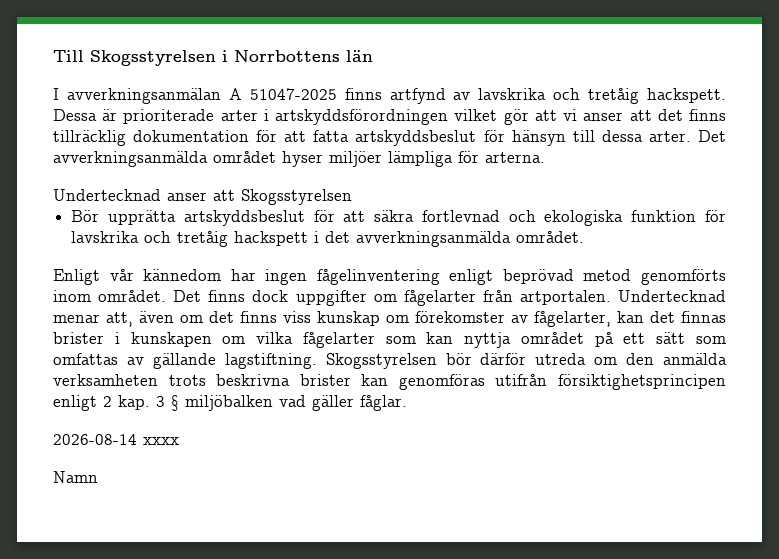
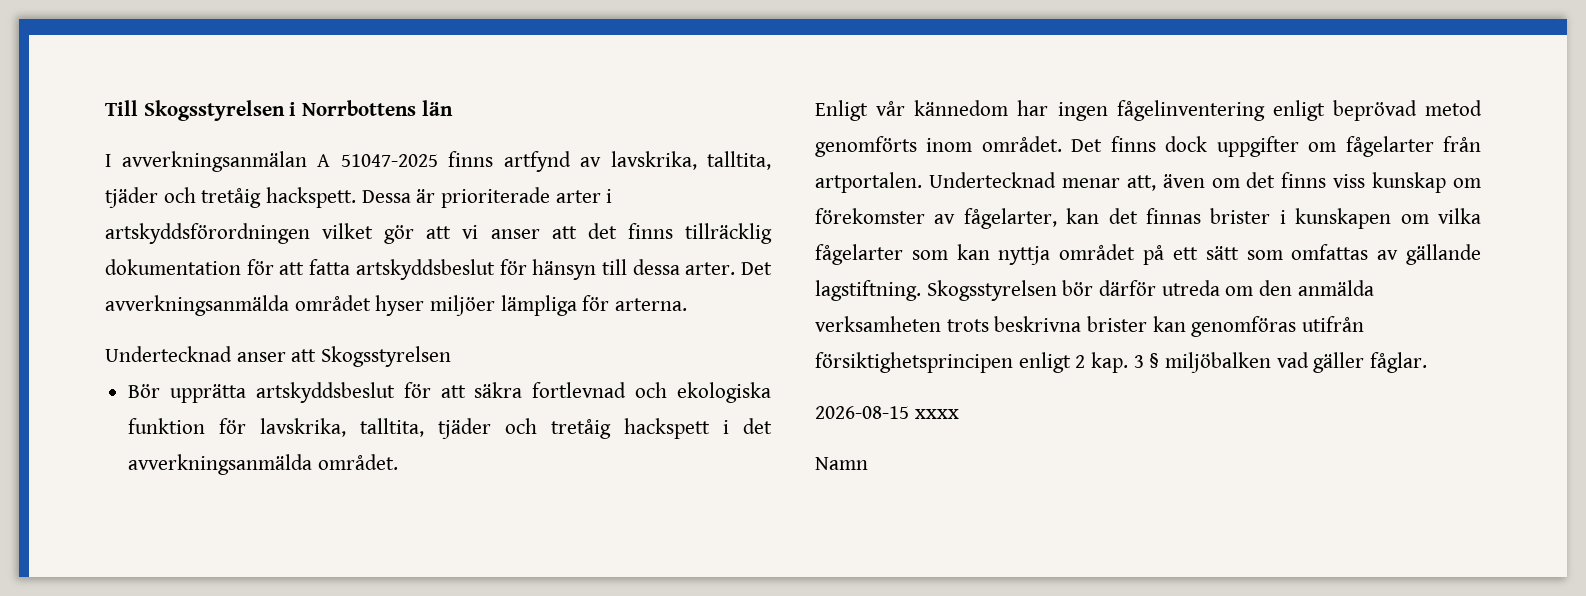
- I avverkningsanmälan A 51047-2025 finns artfynd av lavskrika och tretåig hackspett.
+ I avverkningsanmälan A 51047-2025 finns artfynd av lavskrika, talltita, tjäder och tretåig hackspett.
- Bör upprätta artskyddsbeslut för att säkra fortlevnad och ekologiska funktion för lavskrika och tretåig hackspett i det avverkningsanmälda området.
+ Bör upprätta artskyddsbeslut för att säkra fortlevnad och ekologiska funktion för lavskrika, talltita, tjäder och tretåig hackspett i det avverkningsanmälda området.
- 2026-08-14 xxxx
+ 2026-08-15 xxxx

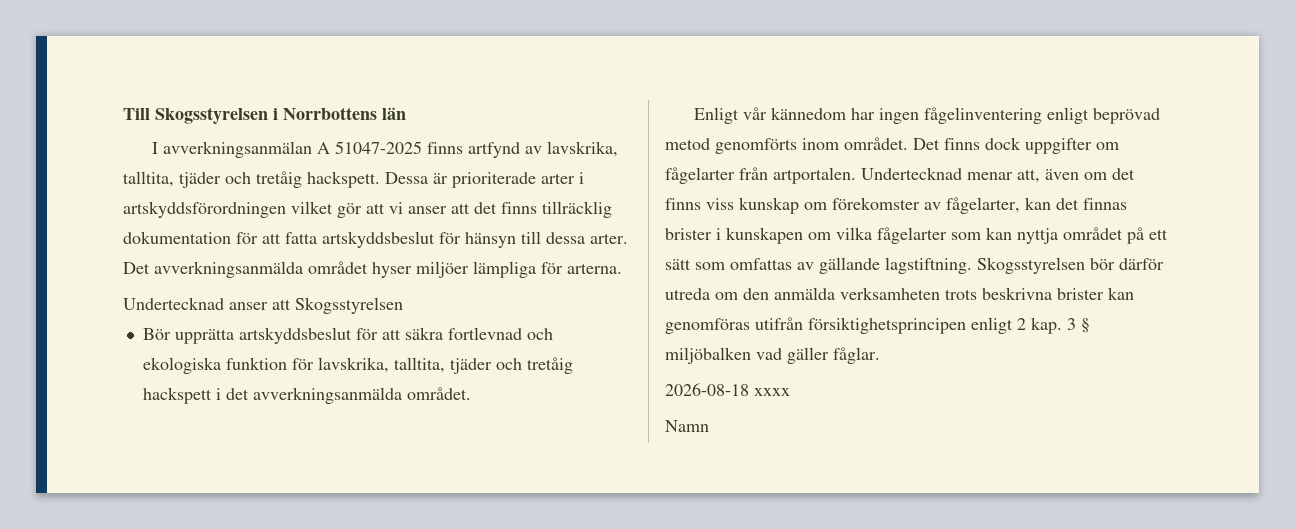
- 2026-08-15 xxxx
+ 2026-08-18 xxxx

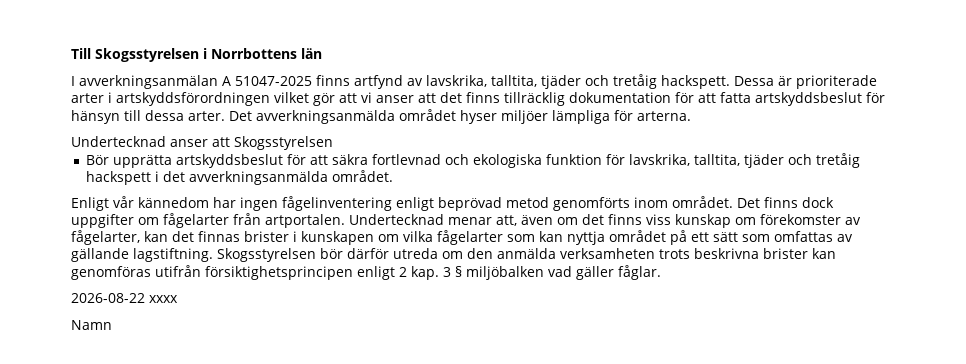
- 2026-08-18 xxxx
+ 2026-08-22 xxxx

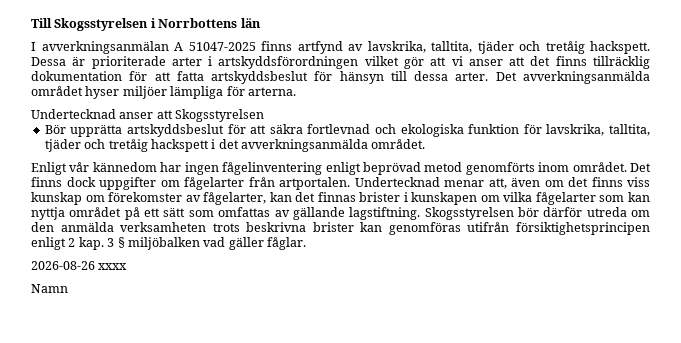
- 2026-08-22 xxxx
+ 2026-08-26 xxxx

